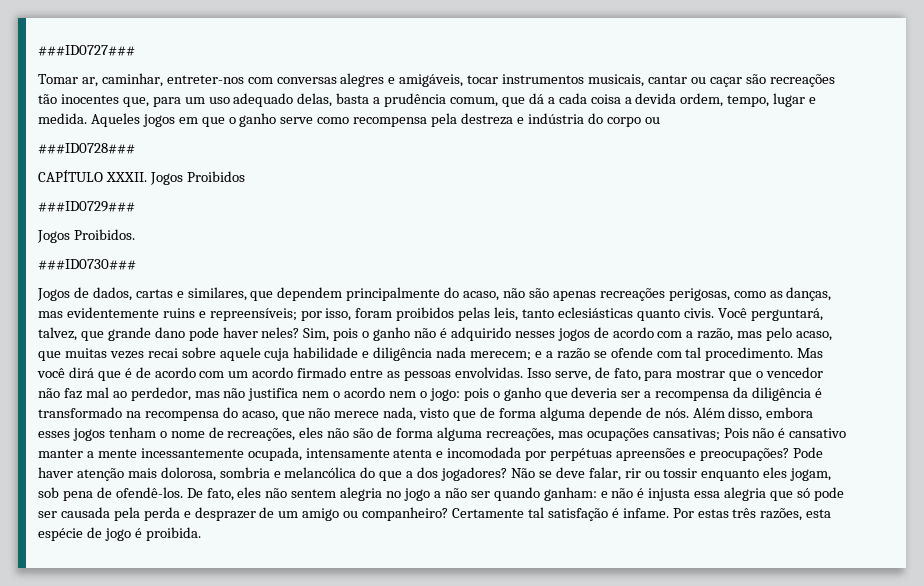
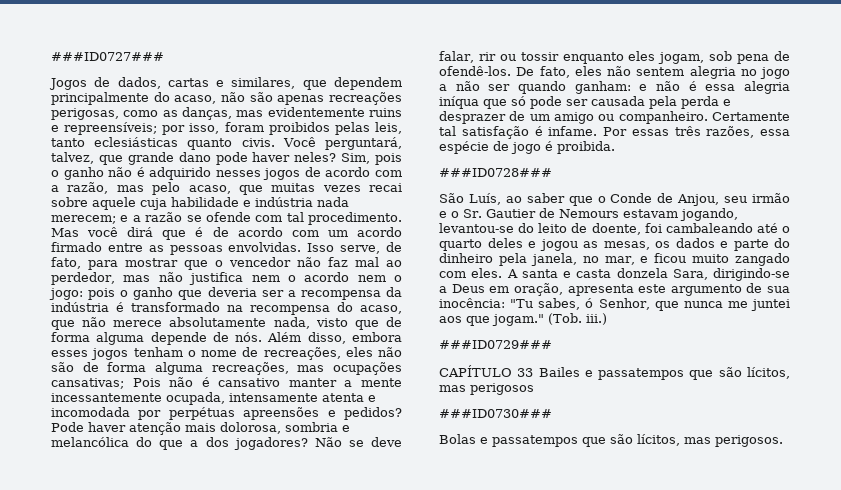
- Tomar ar, caminhar, entreter-nos com conversas alegres e amigáveis, tocar instrumentos musicais, cantar ou caçar são recreações tão inocentes que, para um uso adequado delas, basta a prudência comum, que dá a cada coisa a devida ordem, tempo, lugar e medida. Aqueles jogos em que o ganho serve como recompensa pela destreza e indústria do corpo ou
- ###ID0728###
- CAPÍTULO XXXII. Jogos Proibidos
- ###ID0729###
- Jogos Proibidos.
- ###ID0730###
- Sim, pois o ganho não é adquirido nesses jogos de acordo com a razão, mas pelo acaso, que muitas vezes recai sobre aquele cuja habilidade e diligência nada merecem; e a razão se ofende com tal procedimento.
+ Sim, pois o ganho não é adquirido nesses jogos de acordo com a razão, mas pelo acaso, que muitas vezes recai sobre aquele cuja habilidade e indústria nada merecem; e a razão se ofende com tal procedimento.
- Isso serve, de fato, para mostrar que o vencedor não faz mal ao perdedor, mas não justifica nem o acordo nem o jogo: pois o ganho que deveria ser a recompensa da diligência é transformado na recompensa do acaso, que não merece nada, visto que de forma alguma depende de nós.
+ Isso serve, de fato, para mostrar que o vencedor não faz mal ao perdedor, mas não justifica nem o acordo nem o jogo: pois o ganho que deveria ser a recompensa da indústria é transformado na recompensa do acaso, que não merece absolutamente nada, visto que de forma alguma depende de nós.
- Além disso, embora esses jogos tenham o nome de recreações, eles não são de forma alguma recreações, mas ocupações cansativas; Pois não é cansativo manter a mente incessantemente ocupada, intensamente atenta e incomodada por perpétuas apreensões e preocupações?
+ Além disso, embora esses jogos tenham o nome de recreações, eles não são de forma alguma recreações, mas ocupações cansativas; Pois não é cansativo manter a mente incessantemente ocupada, intensamente atenta e incomodada por perpétuas apreensões e pedidos?
- De fato, eles não sentem alegria no jogo a não ser quando ganham: e não é injusta essa alegria que só pode ser causada pela perda e desprazer de um amigo ou companheiro?
+ De fato, eles não sentem alegria no jogo a não ser quando ganham: e não é essa alegria iníqua que só pode ser causada pela perda e desprazer de um amigo ou companheiro.
- Por estas três razões, esta espécie de jogo é proibida.
+ Por essas três razões, essa espécie de jogo é proibida.
+ ###ID0728###
+ São Luís, ao saber que o Conde de Anjou, seu irmão e o Sr. Gautier de Nemours estavam jogando, levantou-se do leito de doente, foi cambaleando até o quarto deles e jogou as mesas, os dados e parte do dinheiro pela janela, no mar, e ficou muito zangado com eles. A santa e casta donzela Sara, dirigindo-se a Deus em oração, apresenta este argumento de sua inocência: "Tu sabes, ó Senhor, que nunca me juntei aos que jogam." (Tob. iii.)
+ ###ID0729###
+ CAPÍTULO 33 Bailes e passatempos que são lícitos, mas perigosos
+ ###ID0730###
+ Bolas e passatempos que são lícitos, mas perigosos.

